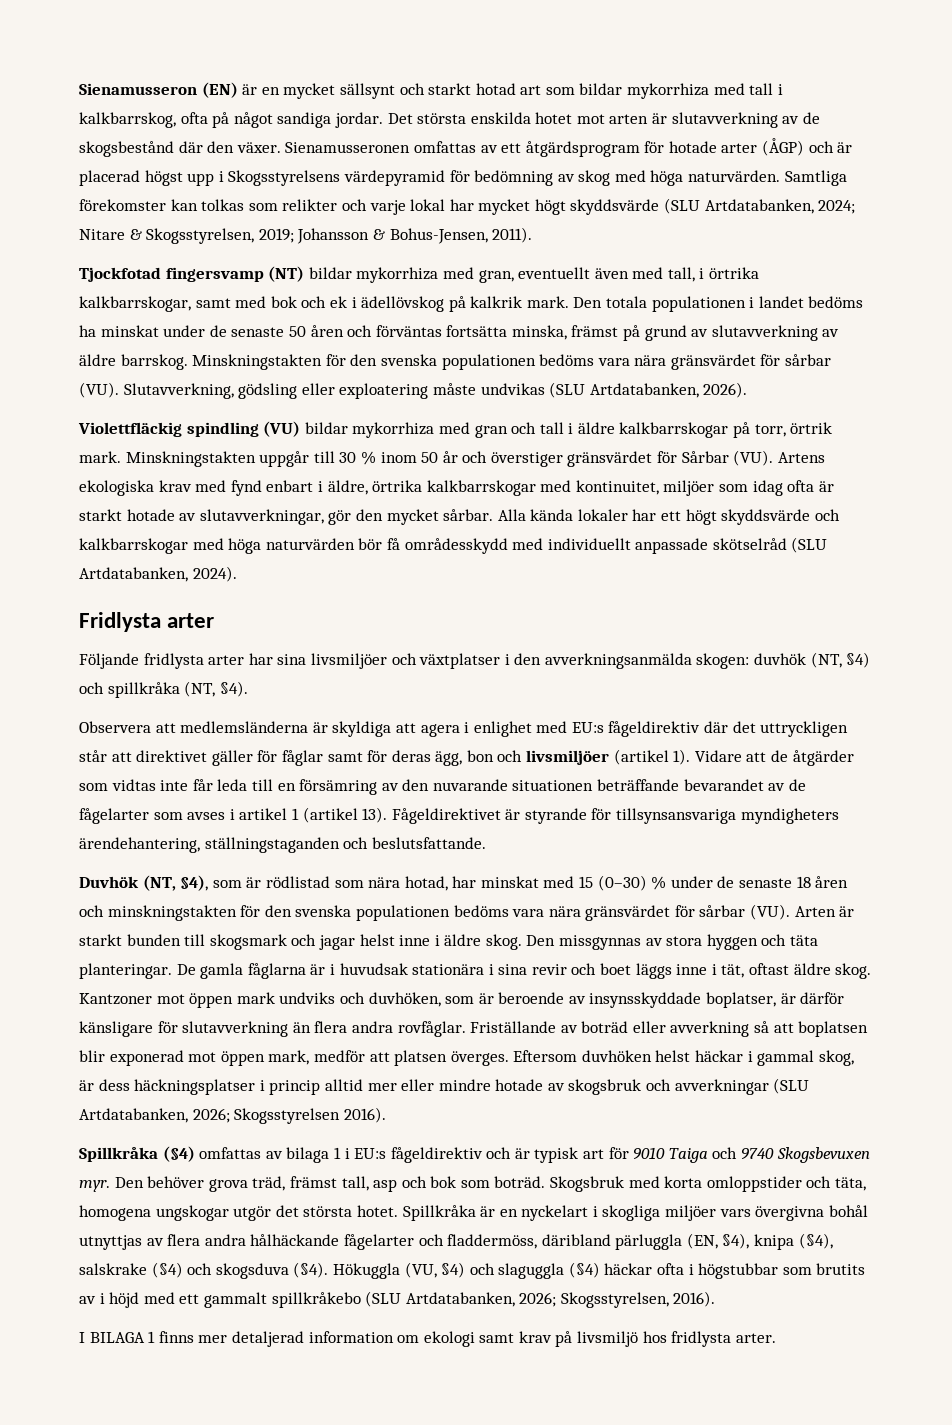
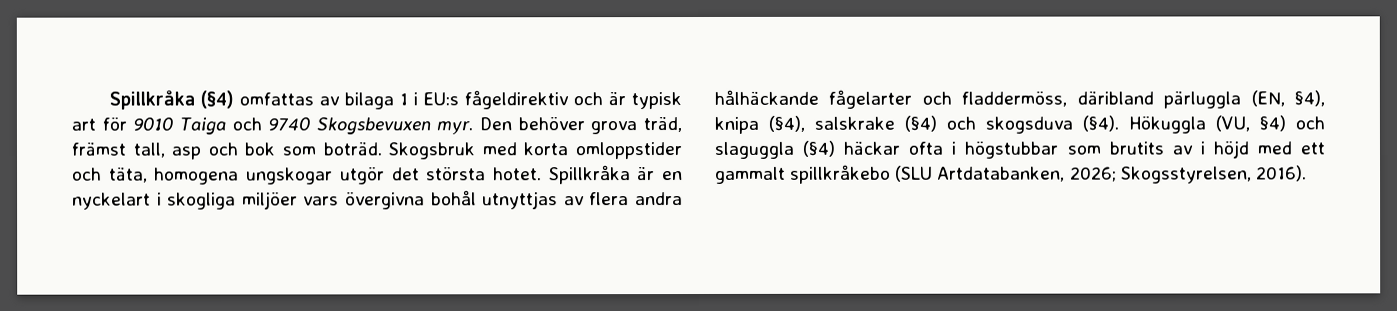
- Sienamusseron (EN) är en mycket sällsynt och starkt hotad art som bildar mykorrhiza med tall i kalkbarrskog, ofta på något sandiga jordar. Det största enskilda hotet mot arten är slutavverkning av de skogsbestånd där den växer. Sienamusseronen omfattas av ett åtgärdsprogram för hotade arter (ÅGP) och är placerad högst upp i Skogsstyrelsens värdepyramid för bedömning av skog med höga naturvärden. Samtliga förekomster kan tolkas som relikter och varje lokal har mycket högt skyddsvärde (SLU Artdatabanken, 2024; Nitare & Skogsstyrelsen, 2019; Johansson & Bohus-Jensen, 2011).
- Tjockfotad fingersvamp (NT) bildar mykorrhiza med gran, eventuellt även med tall, i örtrika kalkbarrskogar, samt med bok och ek i ädellövskog på kalkrik mark. Den totala populationen i landet bedöms ha minskat under de senaste 50 åren och förväntas fortsätta minska, främst på grund av slutavverkning av äldre barrskog. Minskningstakten för den svenska populationen bedöms vara nära gränsvärdet för sårbar (VU). Slutavverkning, gödsling eller exploatering måste undvikas (SLU Artdatabanken, 2026).
- Violettfläckig spindling (VU) bildar mykorrhiza med gran och tall i äldre kalkbarrskogar på torr, örtrik mark. Minskningstakten uppgår till 30 % inom 50 år och överstiger gränsvärdet för Sårbar (VU). Artens ekologiska krav med fynd enbart i äldre, örtrika kalkbarrskogar med kontinuitet, miljöer som idag ofta är starkt hotade av slutavverkningar, gör den mycket sårbar. Alla kända lokaler har ett högt skyddsvärde och kalkbarrskogar med höga naturvärden bör få områdesskydd med individuellt anpassade skötselråd (SLU Artdatabanken, 2024).
- Fridlysta arter
- Följande fridlysta arter har sina livsmiljöer och växtplatser i den avverkningsanmälda skogen: duvhök (NT, §4) och spillkråka (NT, §4).
- Observera att medlemsländerna är skyldiga att agera i enlighet med EU:s fågeldirektiv där det uttryckligen står att direktivet gäller för fåglar samt för deras ägg, bon och livsmiljöer (artikel 1). Vidare att de åtgärder som vidtas inte får leda till en försämring av den nuvarande situationen beträffande bevarandet av de fågelarter som avses i artikel 1 (artikel 13). Fågeldirektivet är styrande för tillsynsansvariga myndigheters ärendehantering, ställningstaganden och beslutsfattande.
- Duvhök (NT, §4), som är rödlistad som nära hotad, har minskat med 15 (0–30) % under de senaste 18 åren och minskningstakten för den svenska populationen bedöms vara nära gränsvärdet för sårbar (VU). Arten är starkt bunden till skogsmark och jagar helst inne i äldre skog. Den missgynnas av stora hyggen och täta planteringar. De gamla fåglarna är i huvudsak stationära i sina revir och boet läggs inne i tät, oftast äldre skog. Kantzoner mot öppen mark undviks och duvhöken, som är beroende av insynsskyddade boplatser, är därför känsligare för slutavverkning än flera andra rovfåglar. Friställande av boträd eller avverkning så att boplatsen blir exponerad mot öppen mark, medför att platsen överges. Eftersom duvhöken helst häckar i gammal skog, är dess häckningsplatser i princip alltid mer eller mindre hotade av skogsbruk och avverkningar (SLU Artdatabanken, 2026; Skogsstyrelsen 2016).
- I BILAGA 1 finns mer detaljerad information om ekologi samt krav på livsmiljö hos fridlysta arter.

